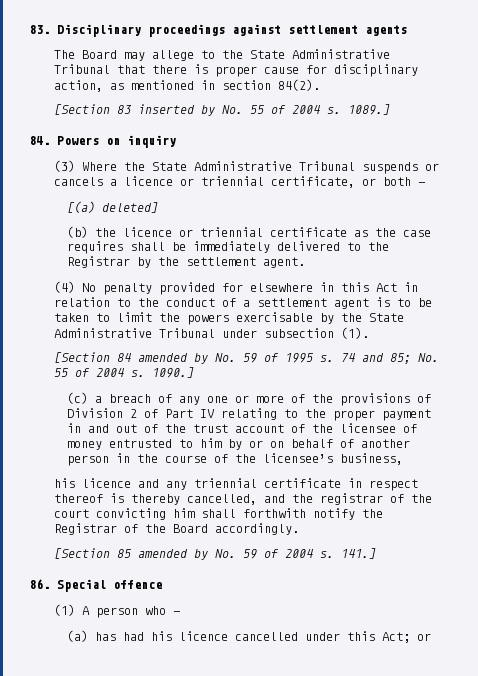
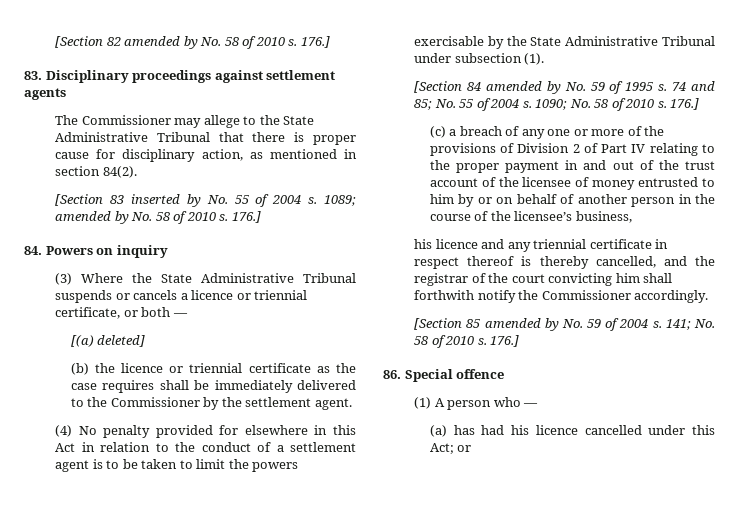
+ [Section 82 amended by No. 58 of 2010 s. 176.]
- The Board may allege to the State Administrative Tribunal that there is proper cause for disciplinary action, as mentioned in section 84(2).
+ The Commissioner may allege to the State Administrative Tribunal that there is proper cause for disciplinary action, as mentioned in section 84(2).
- 1089.]
+ 1089; amended by No. 58 of 2010 s. 176.]
- (b) the licence or triennial certificate as the case requires shall be immediately delivered to the Registrar by the settlement agent.
+ (b) the licence or triennial certificate as the case requires shall be immediately delivered to the Commissioner by the settlement agent.
- 1090.]
+ 1090; No. 58 of 2010 s. 176.]
- his licence and any triennial certificate in respect thereof is thereby cancelled, and the registrar of the court convicting him shall forthwith notify the Registrar of the Board accordingly.
+ his licence and any triennial certificate in respect thereof is thereby cancelled, and the registrar of the court convicting him shall forthwith notify the Commissioner accordingly.
- 141.]
+ 141; No. 58 of 2010 s. 176.]

